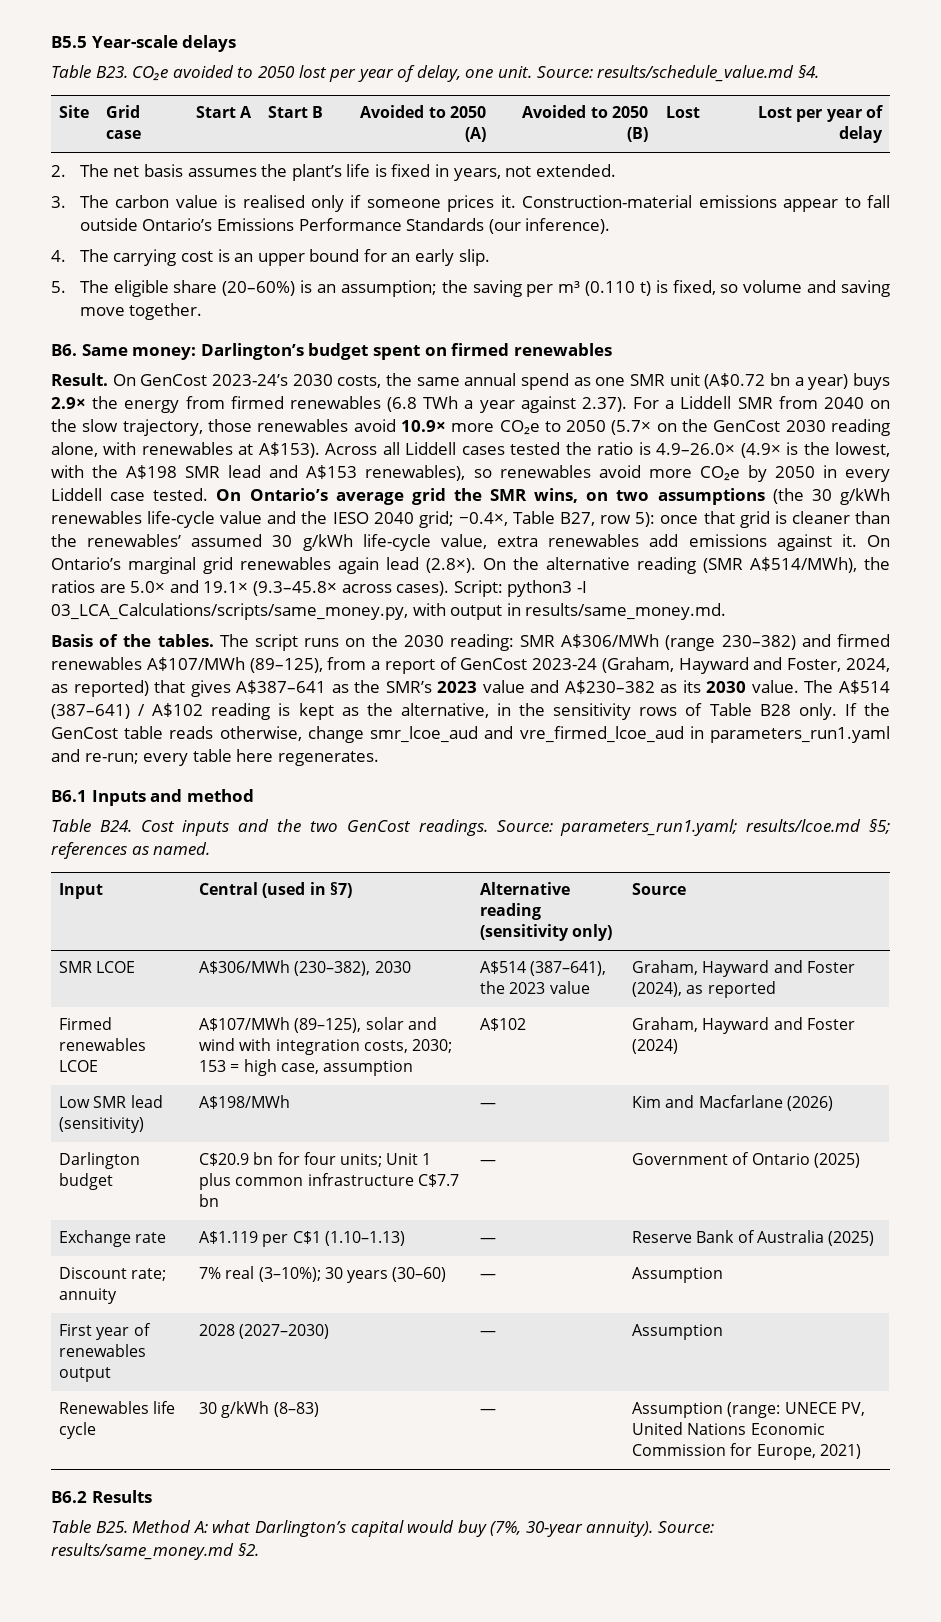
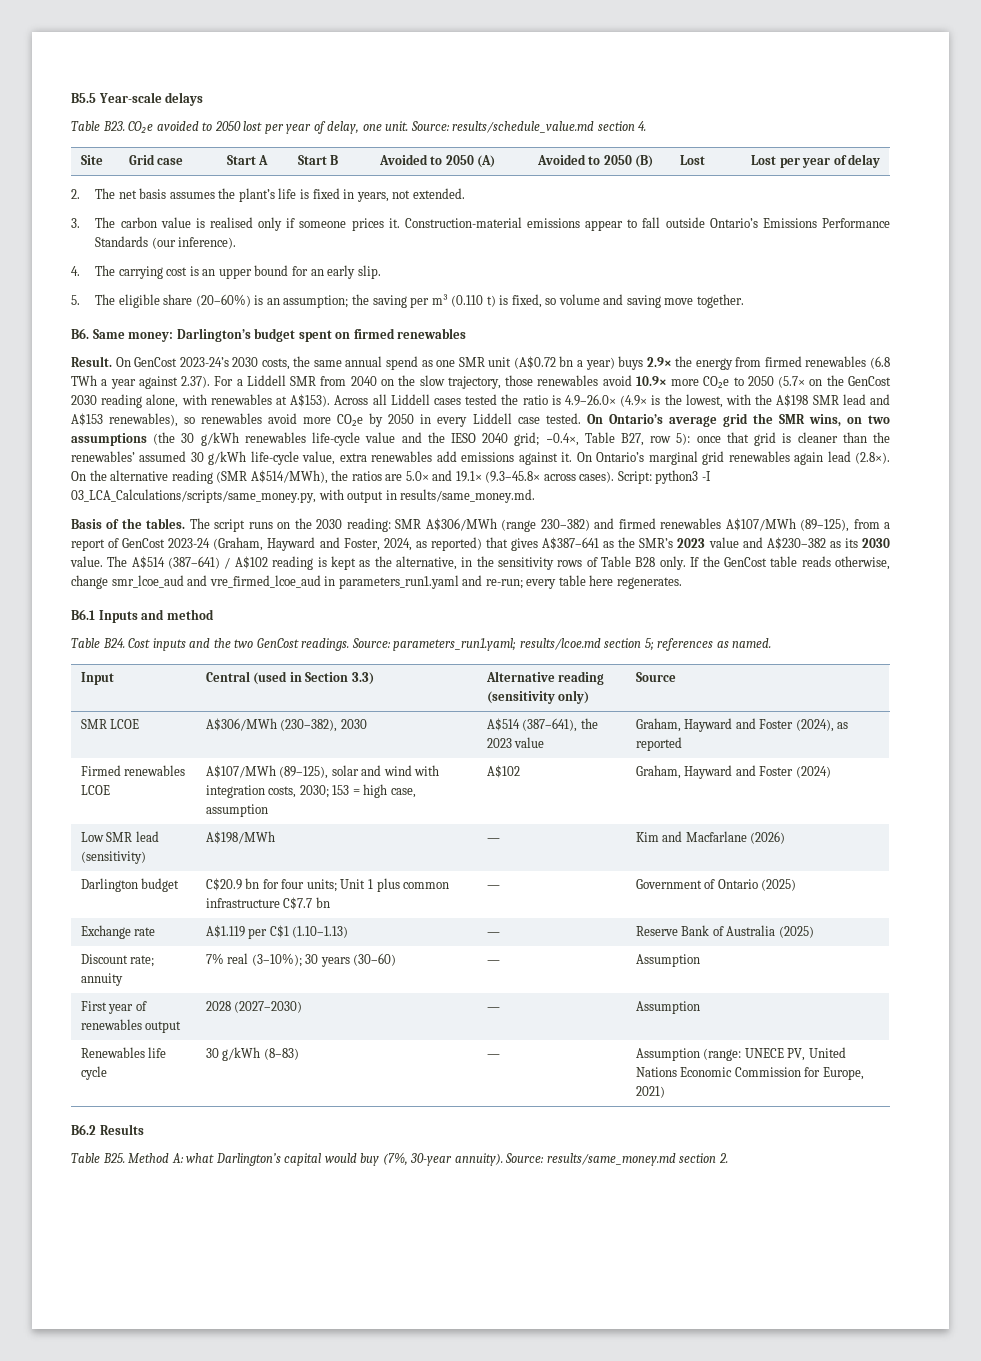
- Source: results/schedule_value.md §4.
+ Source: results/schedule_value.md section 4.
- Source: parameters_run1.yaml; results/lcoe.md §5; references as named.
+ Source: parameters_run1.yaml; results/lcoe.md section 5; references as named.
- Input | Central (used in §7) | Alternative reading (sensitivity only) | Source
+ Input | Central (used in Section 3.3) | Alternative reading (sensitivity only) | Source
- Source: results/same_money.md §2.
+ Source: results/same_money.md section 2.

